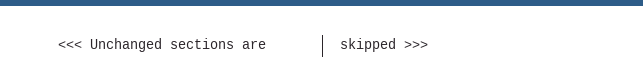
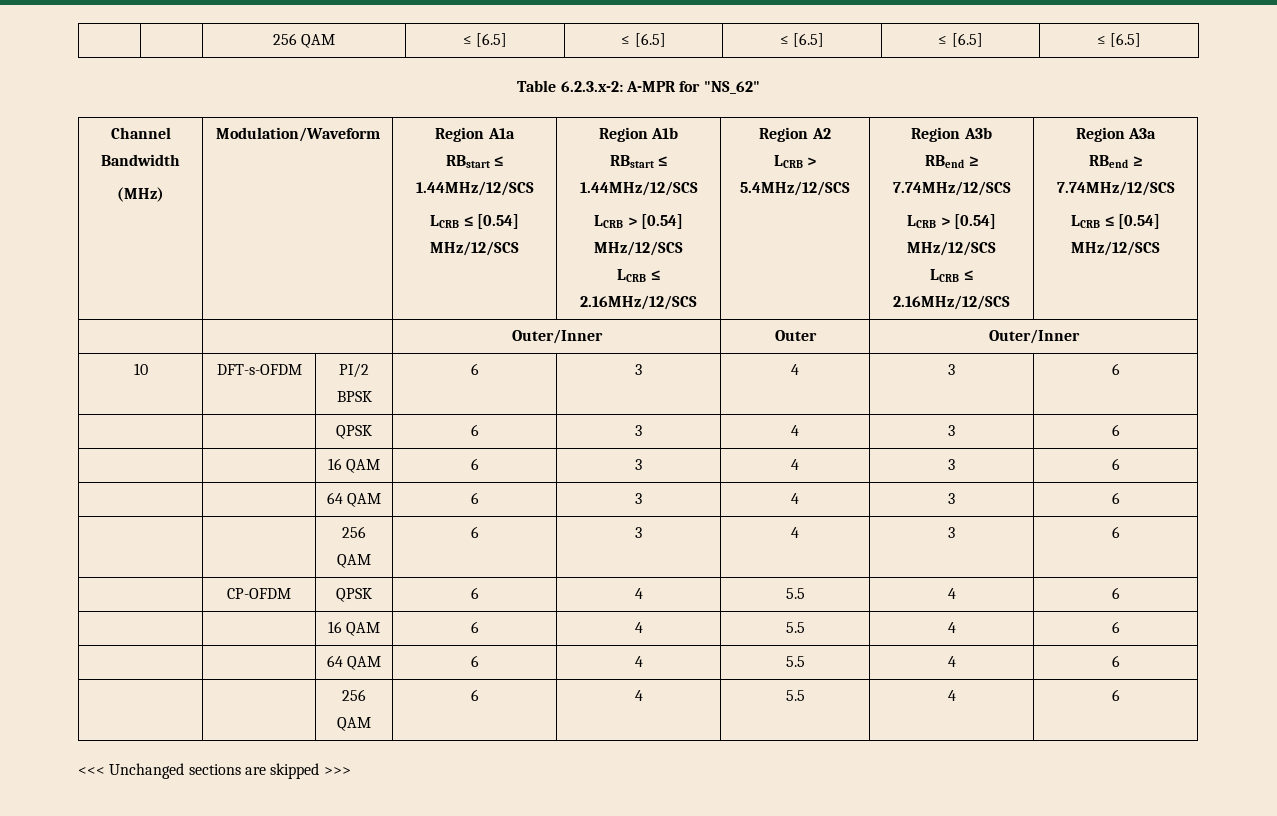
+ | | 256 QAM | ≤ [6.5] | ≤ [6.5] | ≤ [6.5] | ≤ [6.5] | ≤ [6.5]
+ Table 6.2.3.x-2: A-MPR for "NS_62"
+ Channel Bandwidth
+ (MHz) | Modulation/Waveform | Region A1a
+ RBstart ≤ 1.44MHz/12/SCS
+ LCRB ≤ [0.54] MHz/12/SCS | Region A1b
+ RBstart ≤ 1.44MHz/12/SCS
+ LCRB > [0.54] MHz/12/SCS
+ LCRB ≤ 2.16MHz/12/SCS | Region A2
+ LCRB > 5.4MHz/12/SCS | Region A3b
+ RBend ≥ 7.74MHz/12/SCS
+ LCRB > [0.54] MHz/12/SCS
+ LCRB ≤ 2.16MHz/12/SCS | Region A3a
+ RBend ≥ 7.74MHz/12/SCS
+ LCRB ≤ [0.54] MHz/12/SCS
+ | | Outer/Inner | Outer | Outer/Inner
+ 10 | DFT-s-OFDM | PI/2 BPSK | 6 | 3 | 4 | 3 | 6
+ | | QPSK | 6 | 3 | 4 | 3 | 6
+ | | 16 QAM | 6 | 3 | 4 | 3 | 6
+ | | 64 QAM | 6 | 3 | 4 | 3 | 6
+ | | 256 QAM | 6 | 3 | 4 | 3 | 6
+ | CP-OFDM | QPSK | 6 | 4 | 5.5 | 4 | 6
+ | | 16 QAM | 6 | 4 | 5.5 | 4 | 6
+ | | 64 QAM | 6 | 4 | 5.5 | 4 | 6
+ | | 256 QAM | 6 | 4 | 5.5 | 4 | 6

